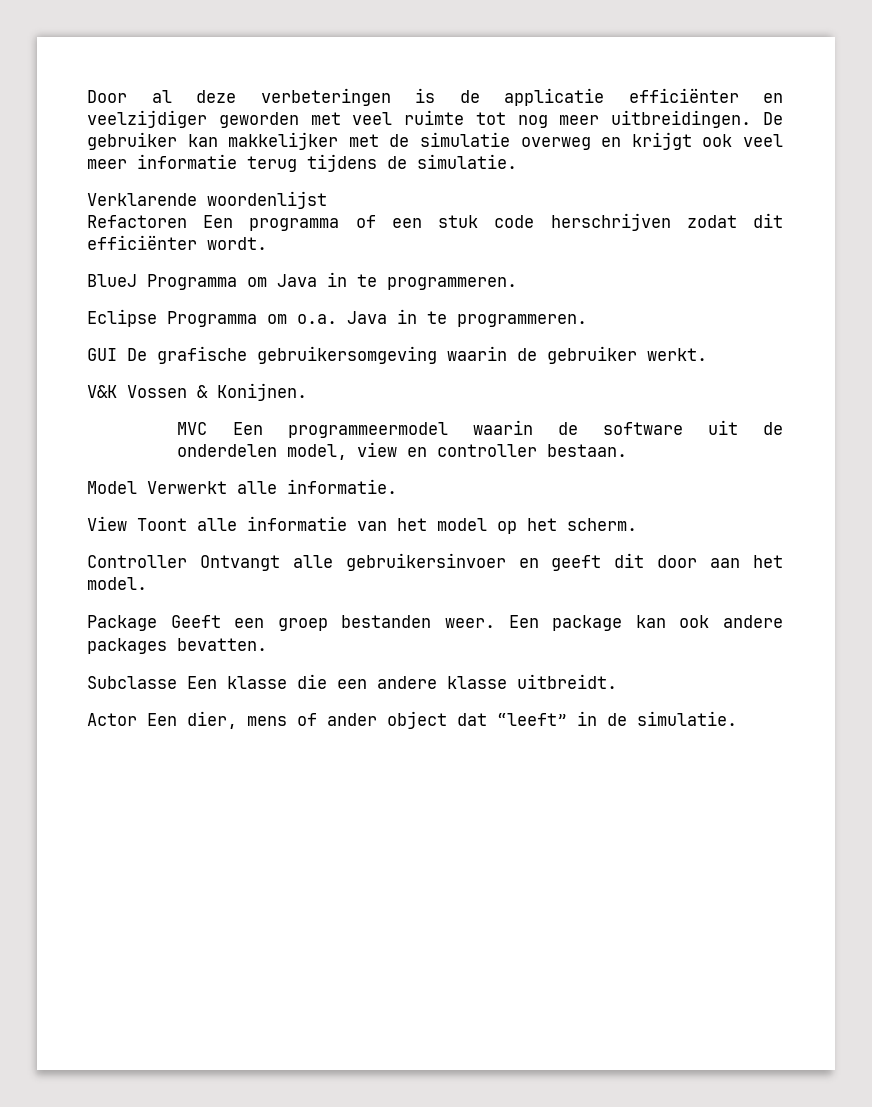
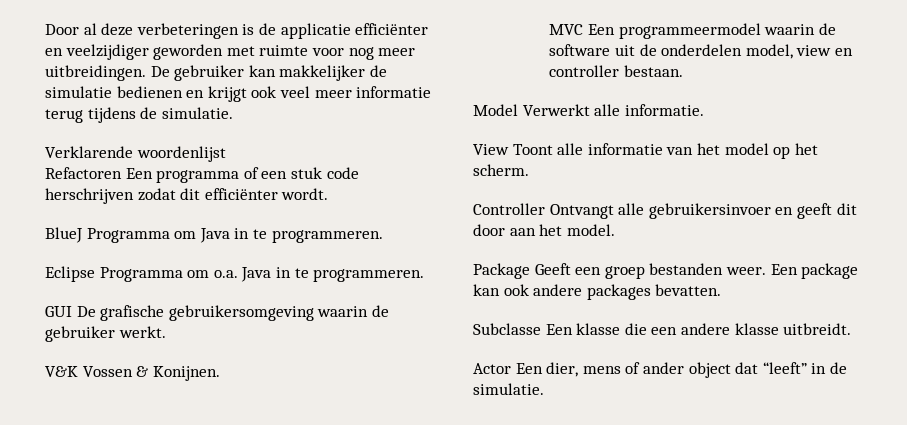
- Door al deze verbeteringen is de applicatie efficiënter en veelzijdiger geworden met veel ruimte tot nog meer uitbreidingen.
+ Door al deze verbeteringen is de applicatie efficiënter en veelzijdiger geworden met ruimte voor nog meer uitbreidingen.
- De gebruiker kan makkelijker met de simulatie overweg en krijgt ook veel meer informatie terug tijdens de simulatie.
+ De gebruiker kan makkelijker de simulatie bedienen en krijgt ook veel meer informatie terug tijdens de simulatie.

